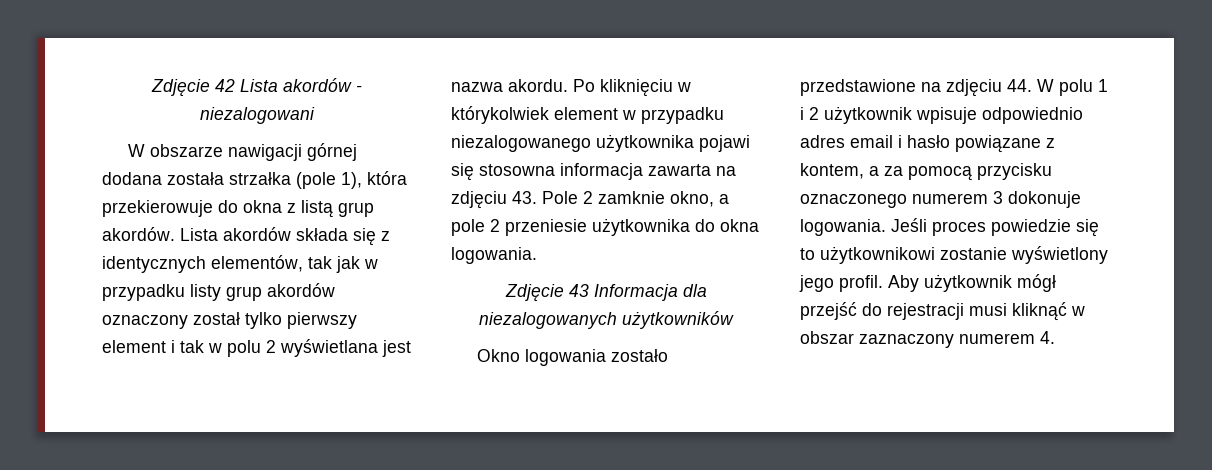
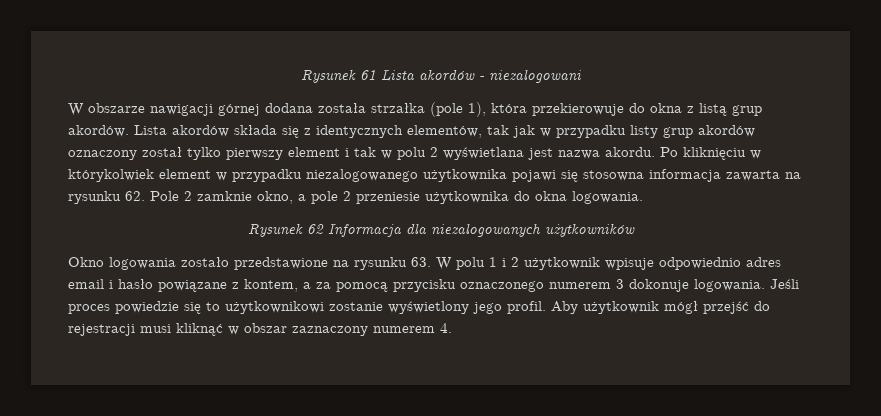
- Zdjęcie 42 Lista akordów - niezalogowani
+ Rysunek 61 Lista akordów - niezalogowani
- Po kliknięciu w którykolwiek element w przypadku niezalogowanego użytkownika pojawi się stosowna informacja zawarta na zdjęciu 43. Pole 2 zamknie okno, a pole 2 przeniesie użytkownika do okna logowania.
+ Po kliknięciu w którykolwiek element w przypadku niezalogowanego użytkownika pojawi się stosowna informacja zawarta na rysunku 62. Pole 2 zamknie okno, a pole 2 przeniesie użytkownika do okna logowania.
- Zdjęcie 43 Informacja dla niezalogowanych użytkowników
+ Rysunek 62 Informacja dla niezalogowanych użytkowników
- Okno logowania zostało przedstawione na zdjęciu 44. W polu 1 i 2 użytkownik wpisuje odpowiednio adres email i hasło powiązane z kontem, a za pomocą przycisku oznaczonego numerem 3 dokonuje logowania.
+ Okno logowania zostało przedstawione na rysunku 63. W polu 1 i 2 użytkownik wpisuje odpowiednio adres email i hasło powiązane z kontem, a za pomocą przycisku oznaczonego numerem 3 dokonuje logowania.

